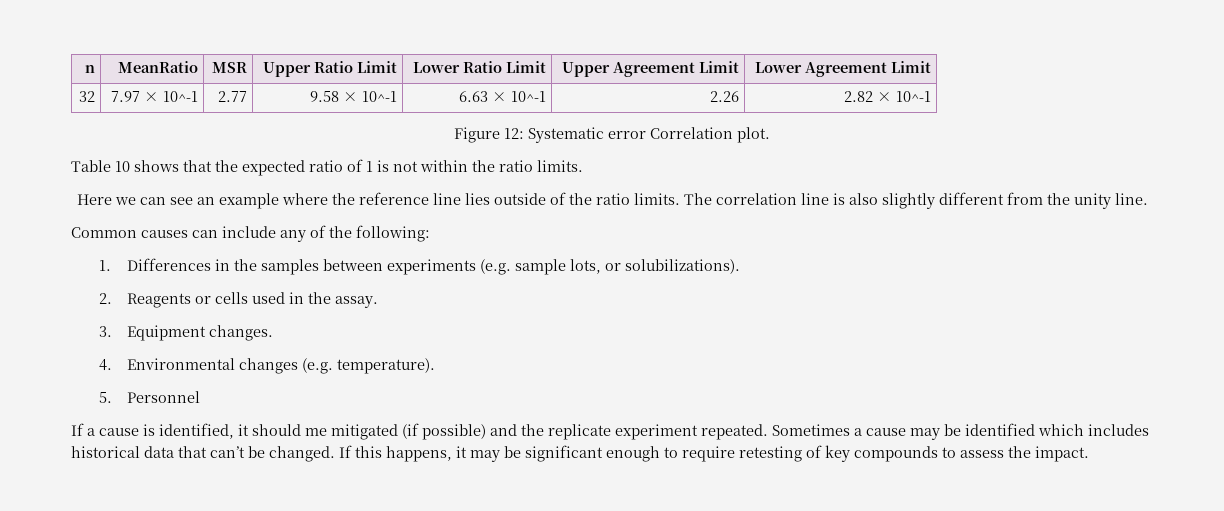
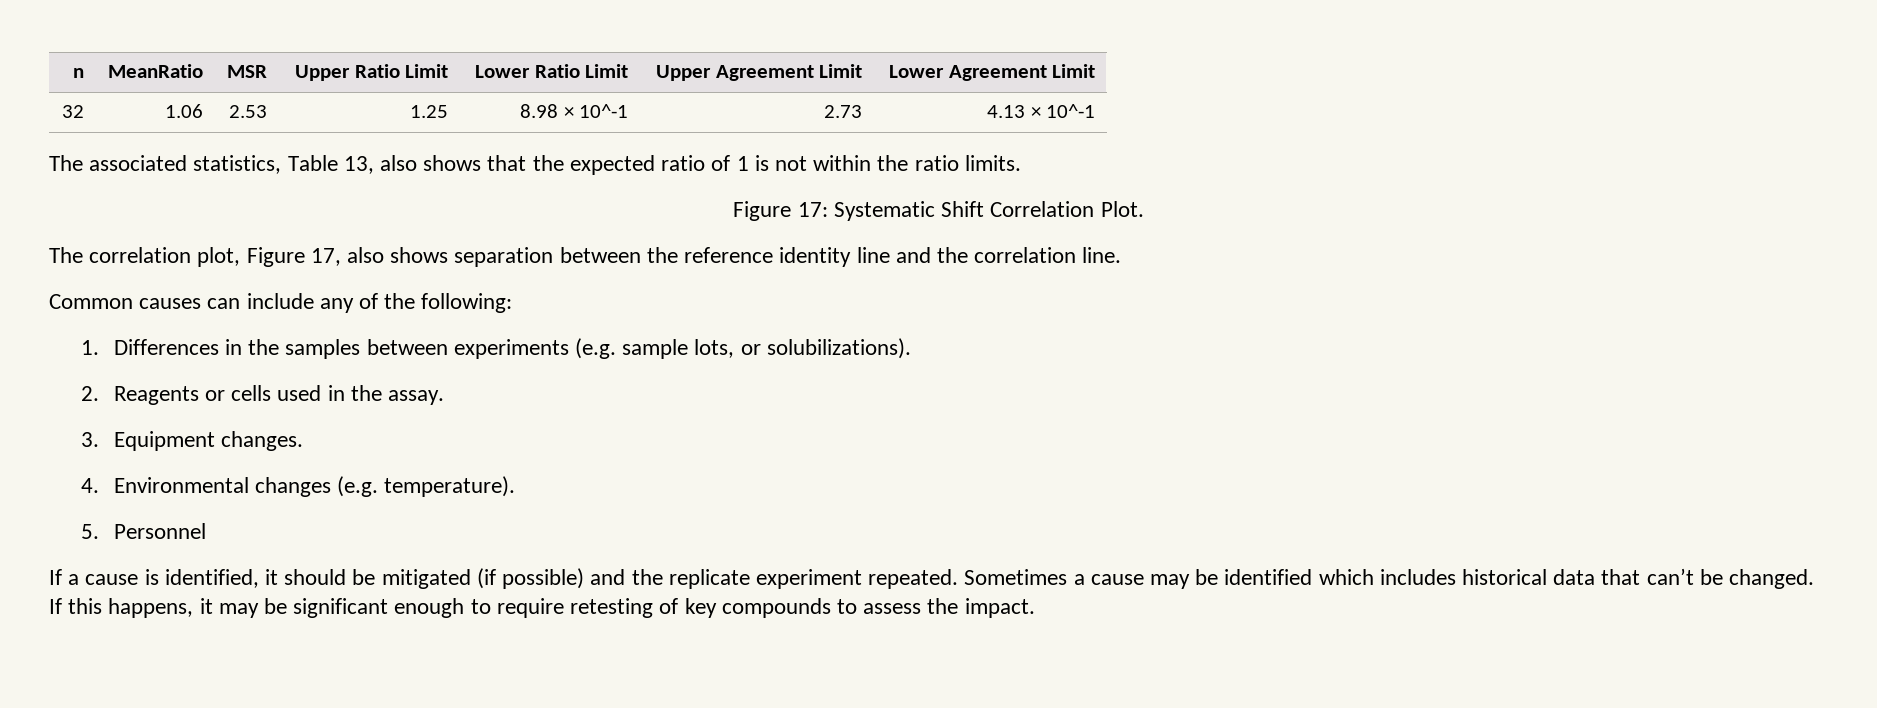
- 32 | 7.97 × 10^-1 | 2.77 | 9.58 × 10^-1 | 6.63 × 10^-1 | 2.26 | 2.82 × 10^-1
- Figure 12: Systematic error Correlation plot.
- Table 10 shows that the expected ratio of 1 is not within the ratio limits.
+ 32 | 1.06 | 2.53 | 1.25 | 8.98 × 10^-1 | 2.73 | 4.13 × 10^-1
+ The associated statistics, Table 13, also shows that the expected ratio of 1 is not within the ratio limits.
- Here we can see an example where the reference line lies outside of the ratio limits. The correlation line is also slightly different from the unity line.
+ Figure 17: Systematic Shift Correlation Plot.
+ The correlation plot, Figure 17, also shows separation between the reference identity line and the correlation line.
- If a cause is identified, it should me mitigated (if possible) and the replicate experiment repeated.
+ If a cause is identified, it should be mitigated (if possible) and the replicate experiment repeated.

